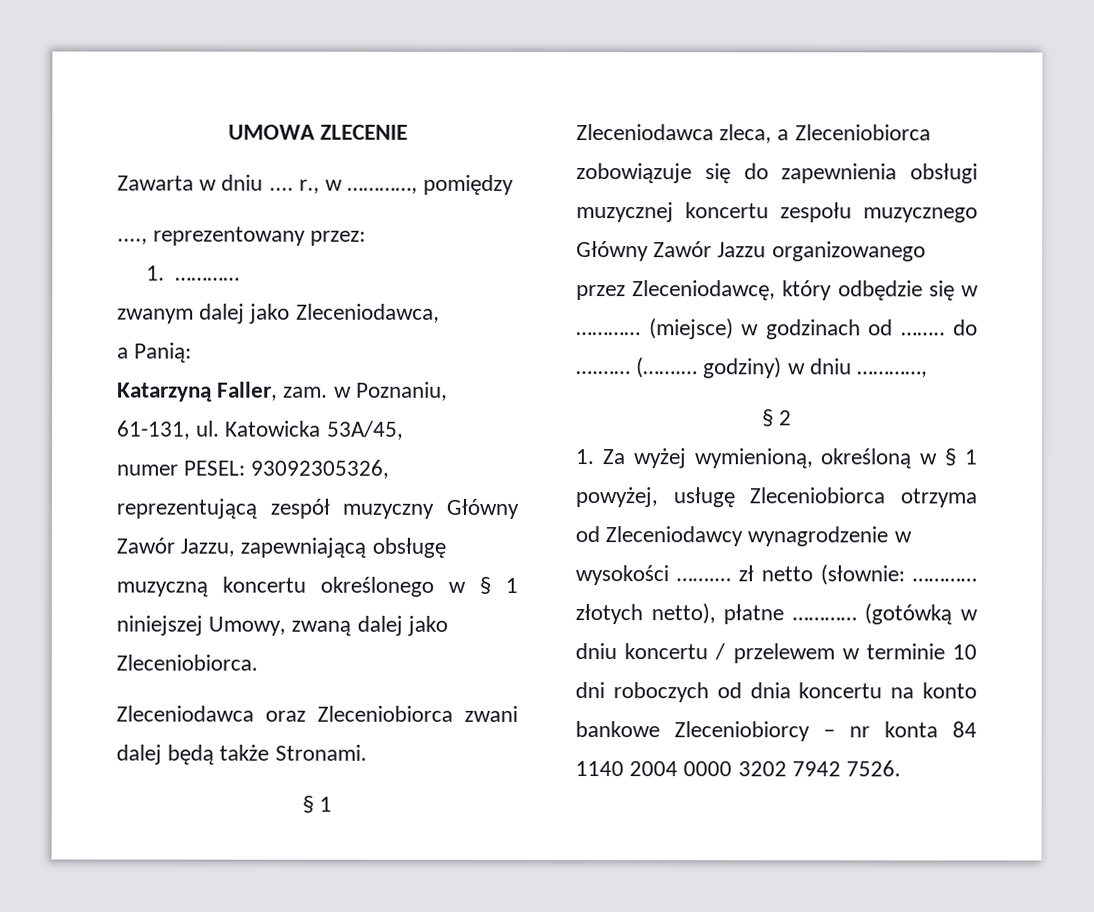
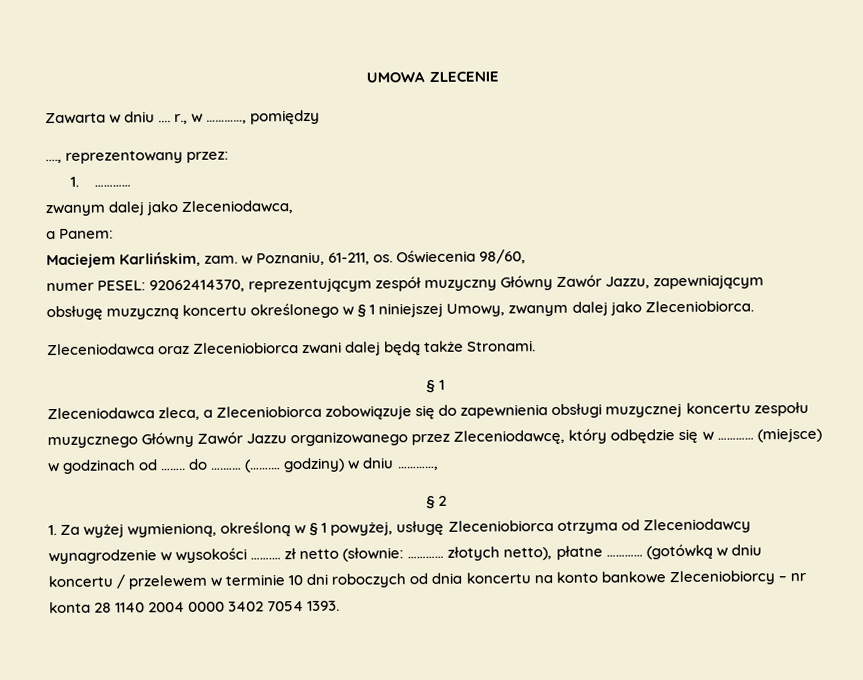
- a Panią:
- Katarzyną Faller, zam. w Poznaniu, 61-131, ul. Katowicka 53A/45,
+ a Panem:
+ Maciejem Karlińskim, zam. w Poznaniu, 61-211, os. Oświecenia 98/60,
- numer PESEL: 93092305326, reprezentującą zespół muzyczny Główny Zawór Jazzu, zapewniającą obsługę muzyczną koncertu określonego w § 1 niniejszej Umowy, zwaną dalej jako Zleceniobiorca.
+ numer PESEL: 92062414370, reprezentującym zespół muzyczny Główny Zawór Jazzu, zapewniającym obsługę muzyczną koncertu określonego w § 1 niniejszej Umowy, zwanym dalej jako Zleceniobiorca.
- (gotówką w dniu koncertu / przelewem w terminie 10 dni roboczych od dnia koncertu na konto bankowe Zleceniobiorcy – nr konta 84 1140 2004 0000 3202 7942 7526.
+ (gotówką w dniu koncertu / przelewem w terminie 10 dni roboczych od dnia koncertu na konto bankowe Zleceniobiorcy – nr konta 28 1140 2004 0000 3402 7054 1393.

